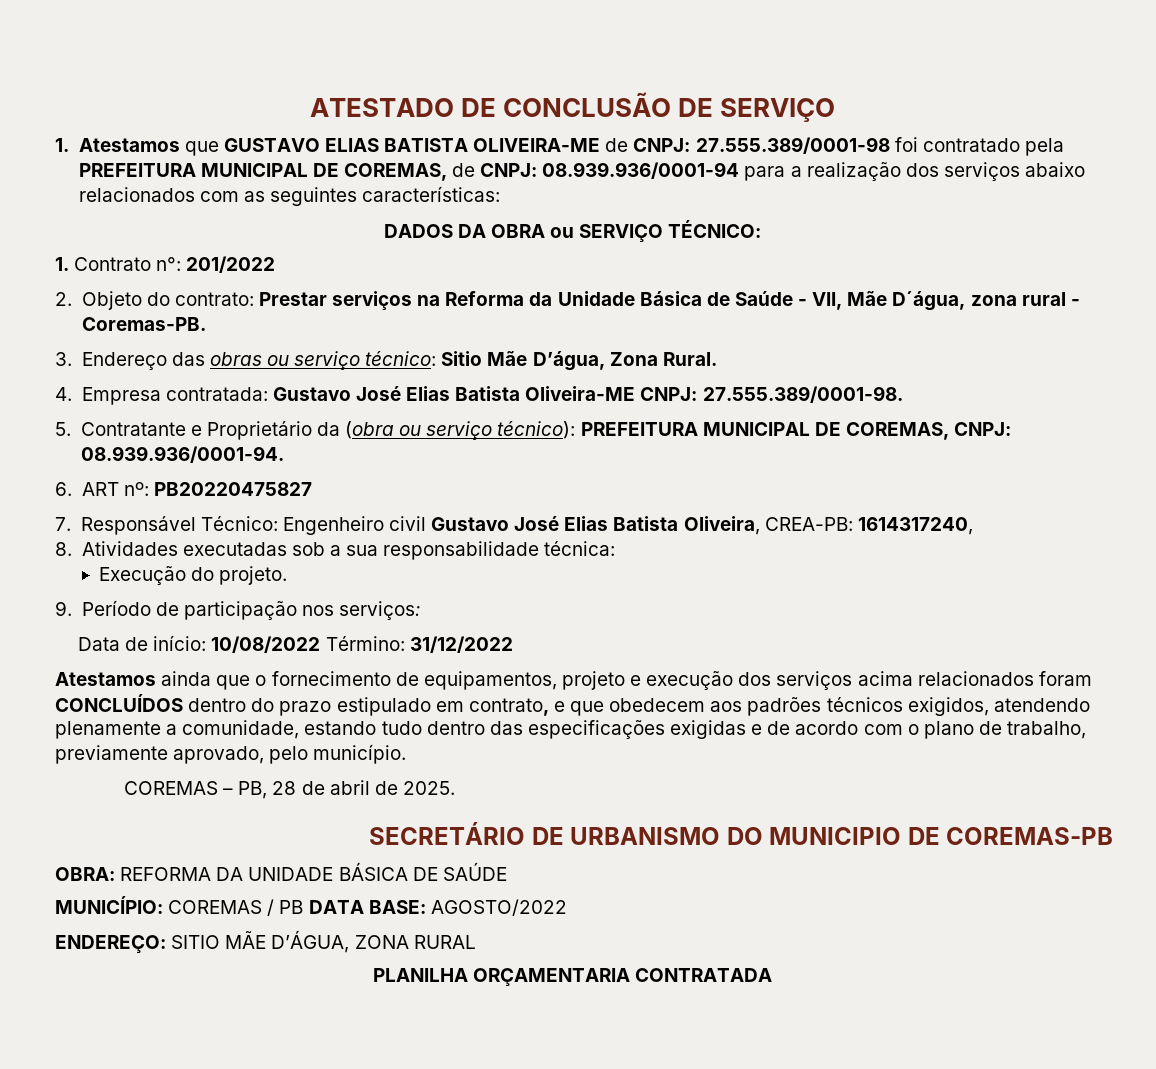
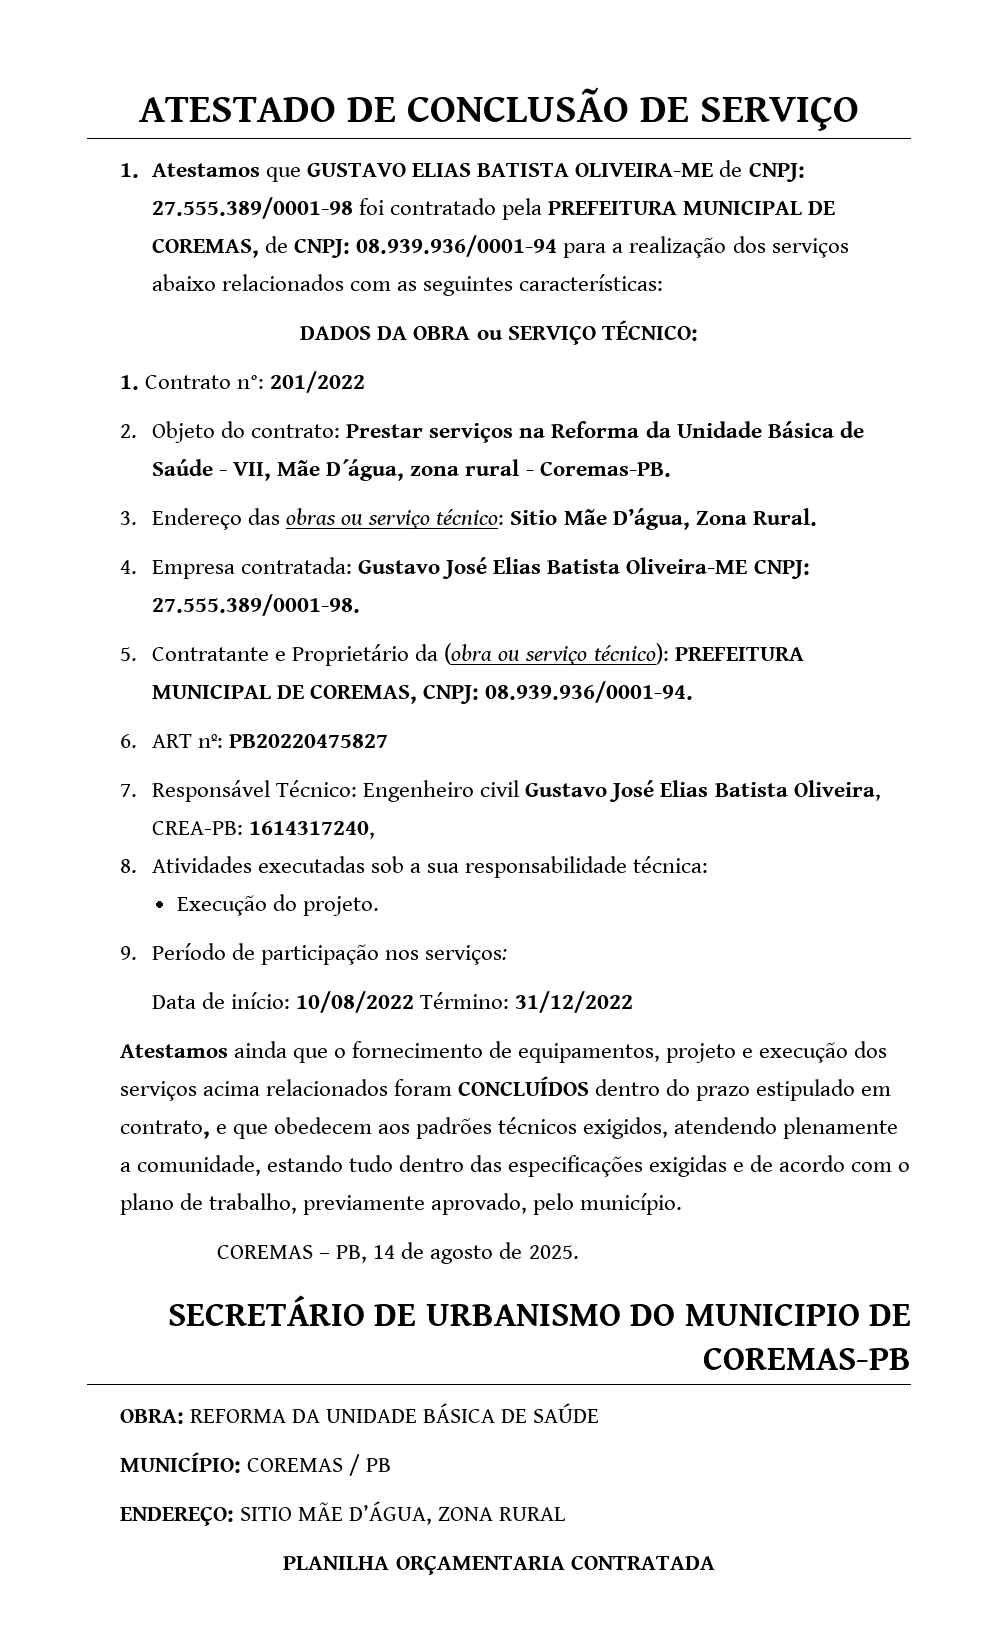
- COREMAS – PB, 28 de abril de 2025.
+ COREMAS – PB, 14 de agosto de 2025.
- MUNICÍPIO: COREMAS / PB DATA BASE: AGOSTO/2022
+ MUNICÍPIO: COREMAS / PB

